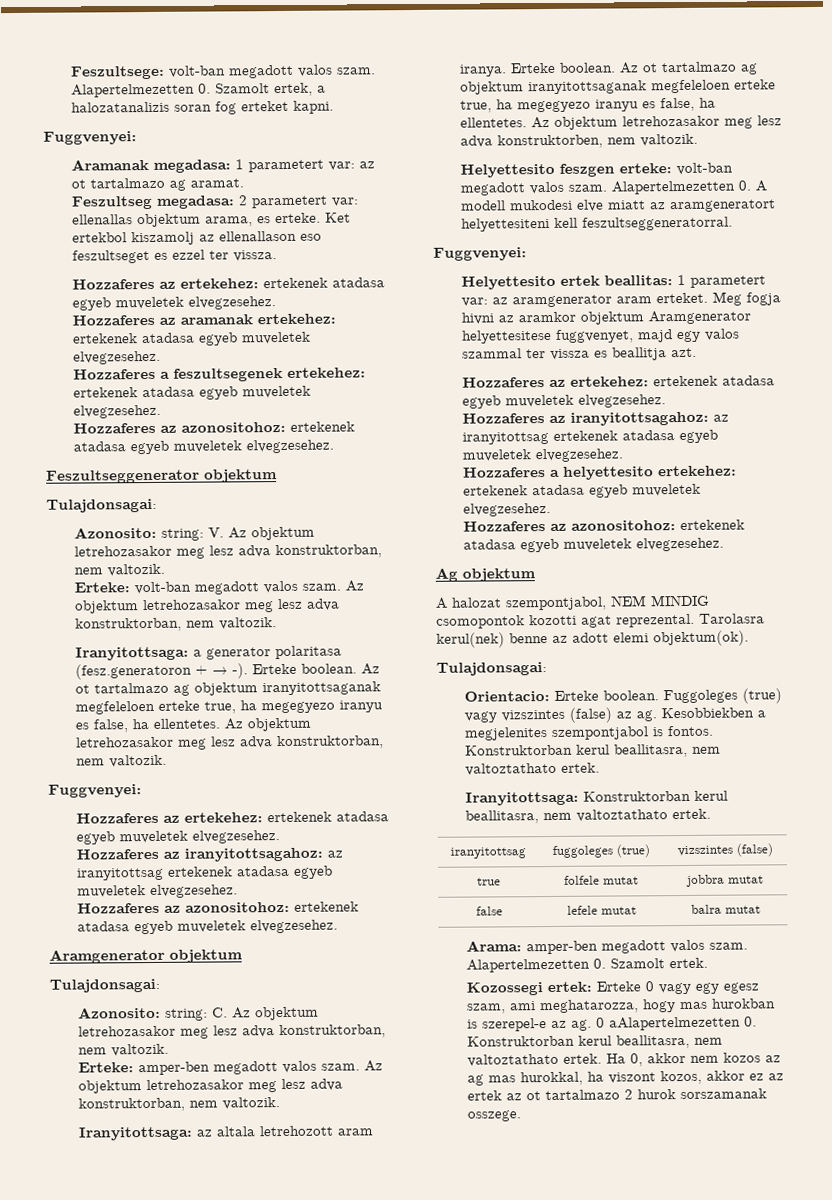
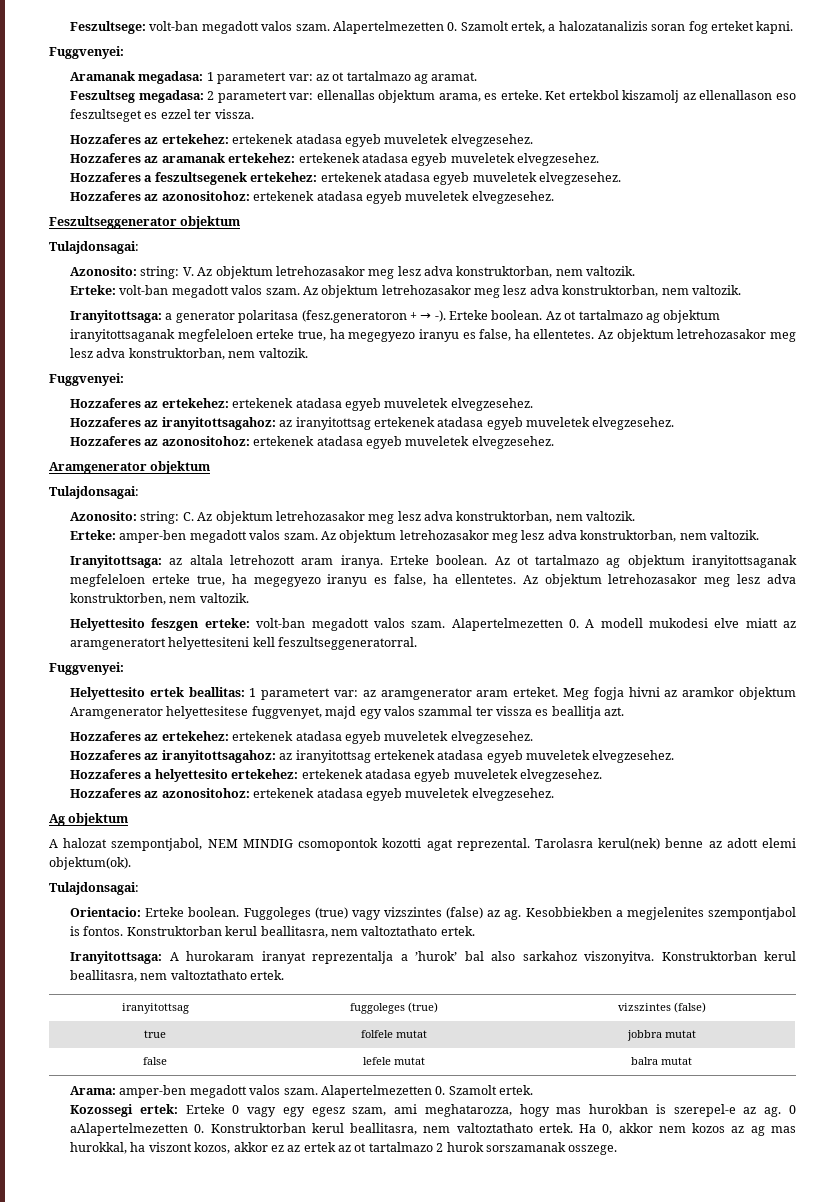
- Iranyitottsaga: Konstruktorban kerul beallitasra, nem valtoztathato ertek.
+ Iranyitottsaga: A hurokaram iranyat reprezentalja a ’hurok’ bal also sarkahoz viszonyitva. Konstruktorban kerul beallitasra, nem valtoztathato ertek.

